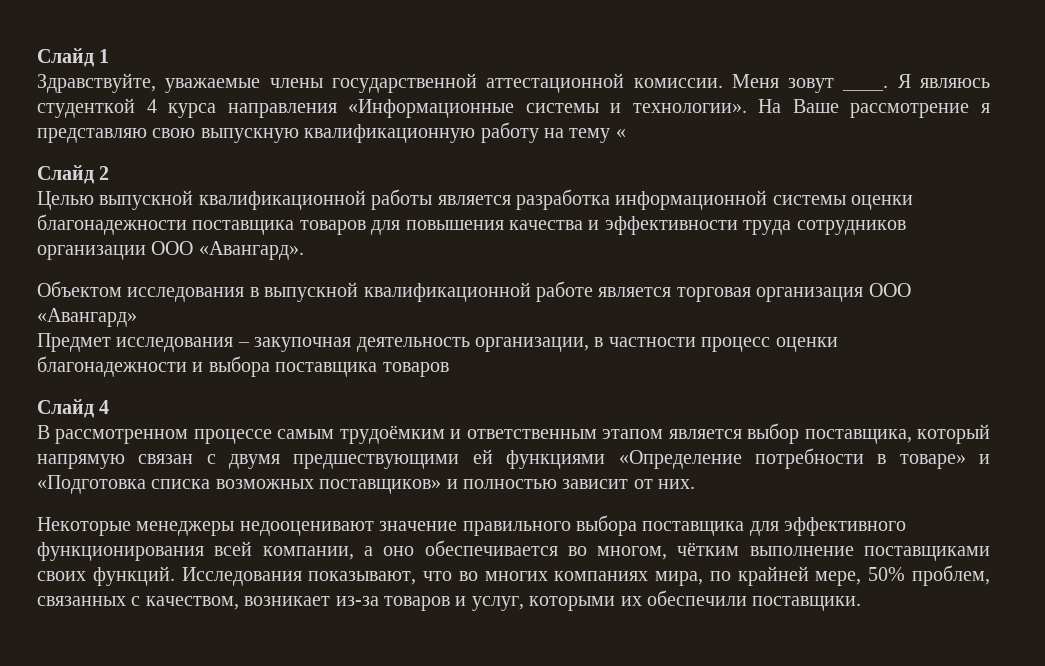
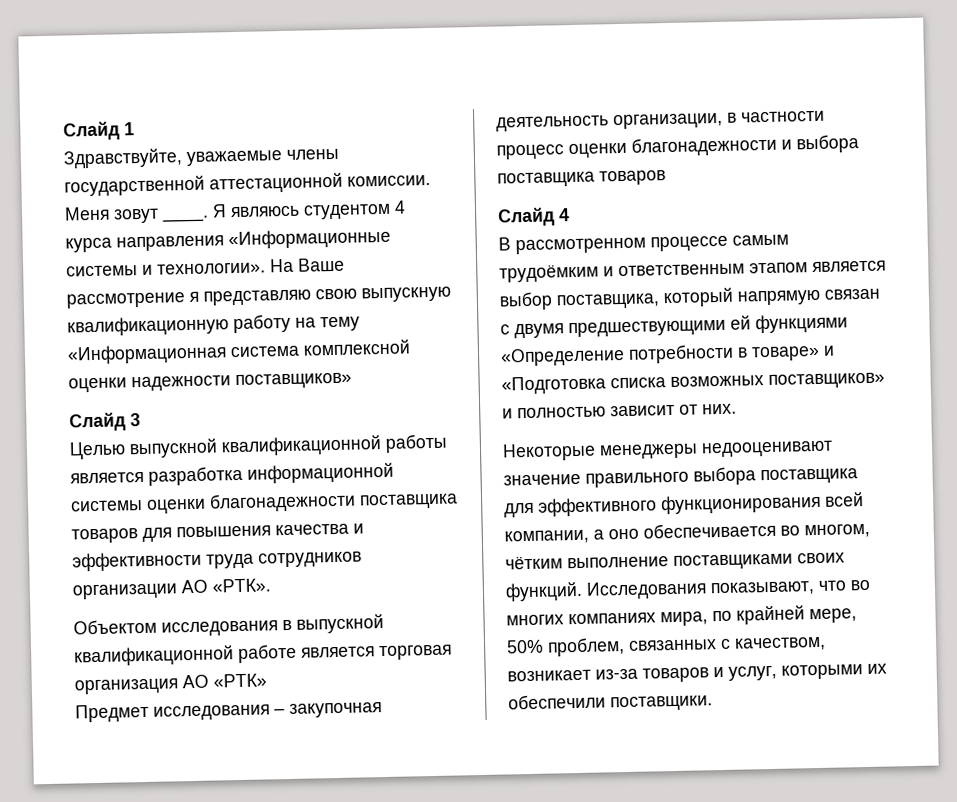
- Я являюсь студенткой 4 курса направления «Информационные системы и технологии».
+ Я являюсь студентом 4 курса направления «Информационные системы и технологии».
- На Ваше рассмотрение я представляю свою выпускную квалификационную работу на тему «
- Слайд 2
+ На Ваше рассмотрение я представляю свою выпускную квалификационную работу на тему «Информационная система комплексной оценки надежности поставщиков»
+ Слайд 3
- Целью выпускной квалификационной работы является разработка информационной системы оценки благонадежности поставщика товаров для повышения качества и эффективности труда сотрудников организации ООО «Авангард».
+ Целью выпускной квалификационной работы является разработка информационной системы оценки благонадежности поставщика товаров для повышения качества и эффективности труда сотрудников организации АО «РТК».
- Объектом исследования в выпускной квалификационной работе является торговая организация ООО «Авангард»
+ Объектом исследования в выпускной квалификационной работе является торговая организация АО «РТК»

